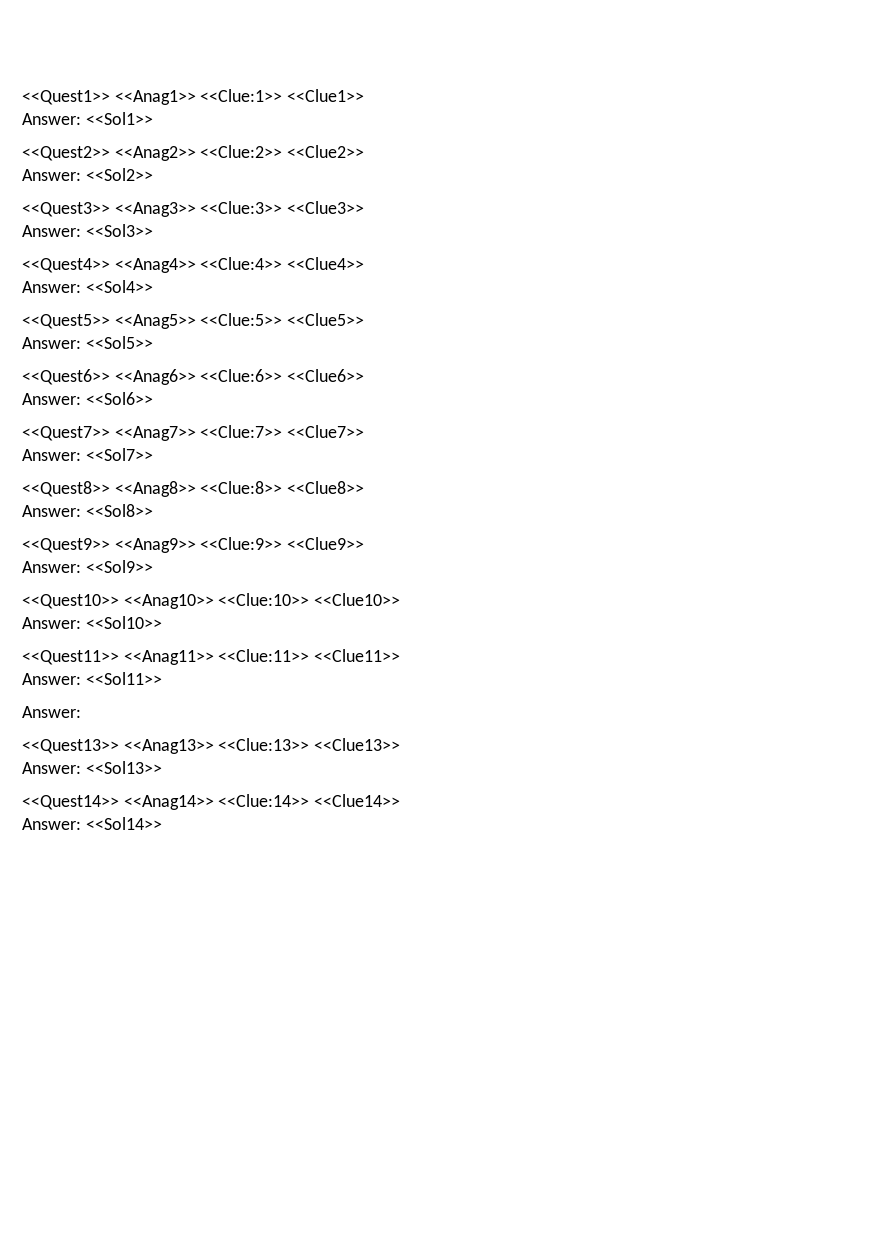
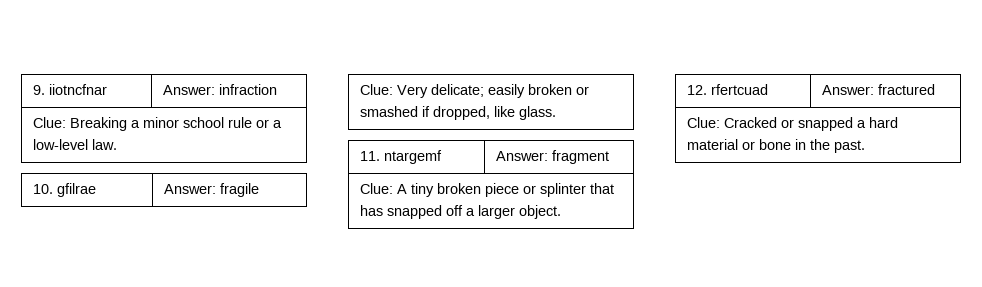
- <<Quest1>> <<Anag1>> <<Clue:1>> <<Clue1>>
- Answer: <<Sol1>>
- <<Quest2>> <<Anag2>> <<Clue:2>> <<Clue2>>
- Answer: <<Sol2>>
- <<Quest3>> <<Anag3>> <<Clue:3>> <<Clue3>>
- Answer: <<Sol3>>
- <<Quest4>> <<Anag4>> <<Clue:4>> <<Clue4>>
- Answer: <<Sol4>>
- <<Quest5>> <<Anag5>> <<Clue:5>> <<Clue5>>
- Answer: <<Sol5>>
- <<Quest6>> <<Anag6>> <<Clue:6>> <<Clue6>>
- Answer: <<Sol6>>
- <<Quest7>> <<Anag7>> <<Clue:7>> <<Clue7>>
- Answer: <<Sol7>>
- <<Quest8>> <<Anag8>> <<Clue:8>> <<Clue8>>
- Answer: <<Sol8>>
- <<Quest9>> <<Anag9>> <<Clue:9>> <<Clue9>>
- Answer: <<Sol9>>
- <<Quest10>> <<Anag10>> <<Clue:10>> <<Clue10>>
- Answer: <<Sol10>>
- <<Quest11>> <<Anag11>> <<Clue:11>> <<Clue11>>
- Answer: <<Sol11>>
- Answer:
- <<Quest13>> <<Anag13>> <<Clue:13>> <<Clue13>>
- Answer: <<Sol13>>
- <<Quest14>> <<Anag14>> <<Clue:14>> <<Clue14>>
- Answer: <<Sol14>>
+ 9. iiotncfnar | Answer: infraction
+ Clue: Breaking a minor school rule or a low-level law.
+ 10. gfilrae | Answer: fragile
+ Clue: Very delicate; easily broken or smashed if dropped, like glass.
+ 11. ntargemf | Answer: fragment
+ Clue: A tiny broken piece or splinter that has snapped off a larger object.
+ 12. rfertcuad | Answer: fractured
+ Clue: Cracked or snapped a hard material or bone in the past.

